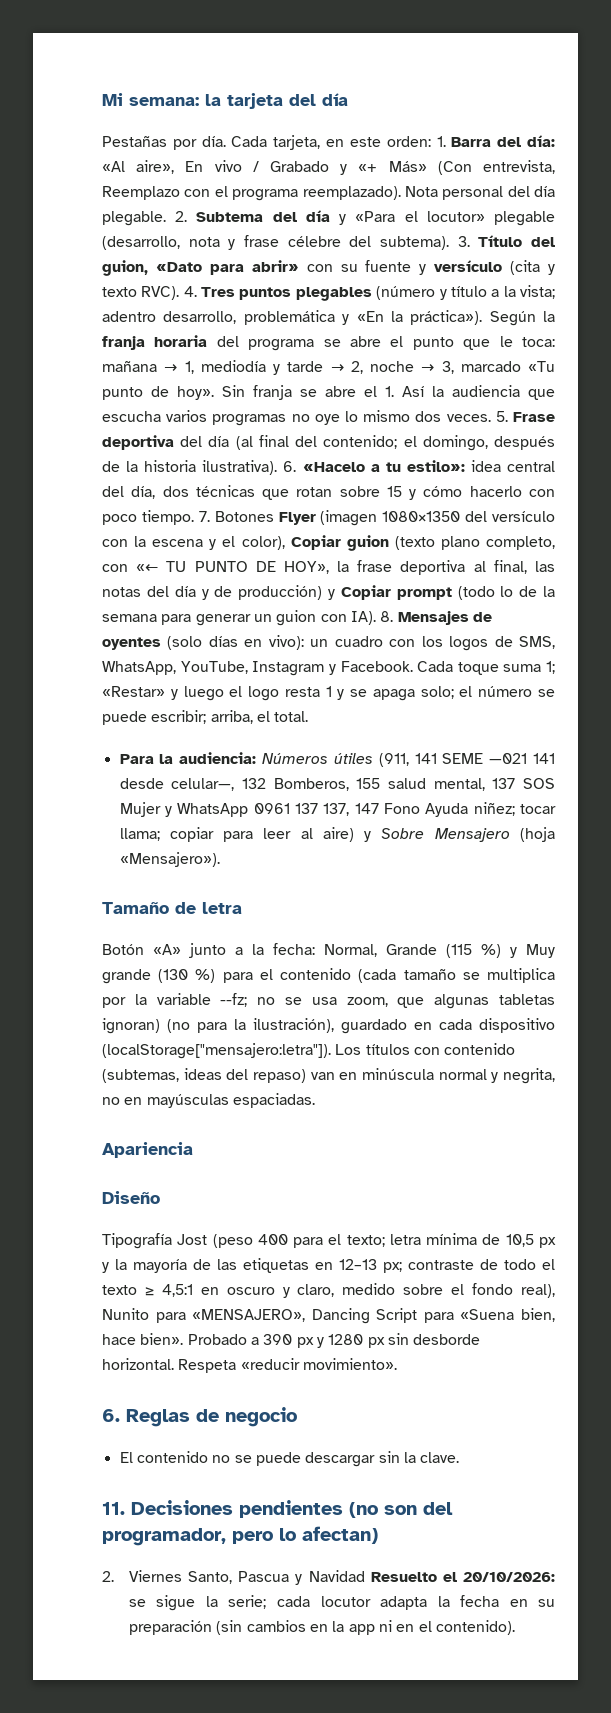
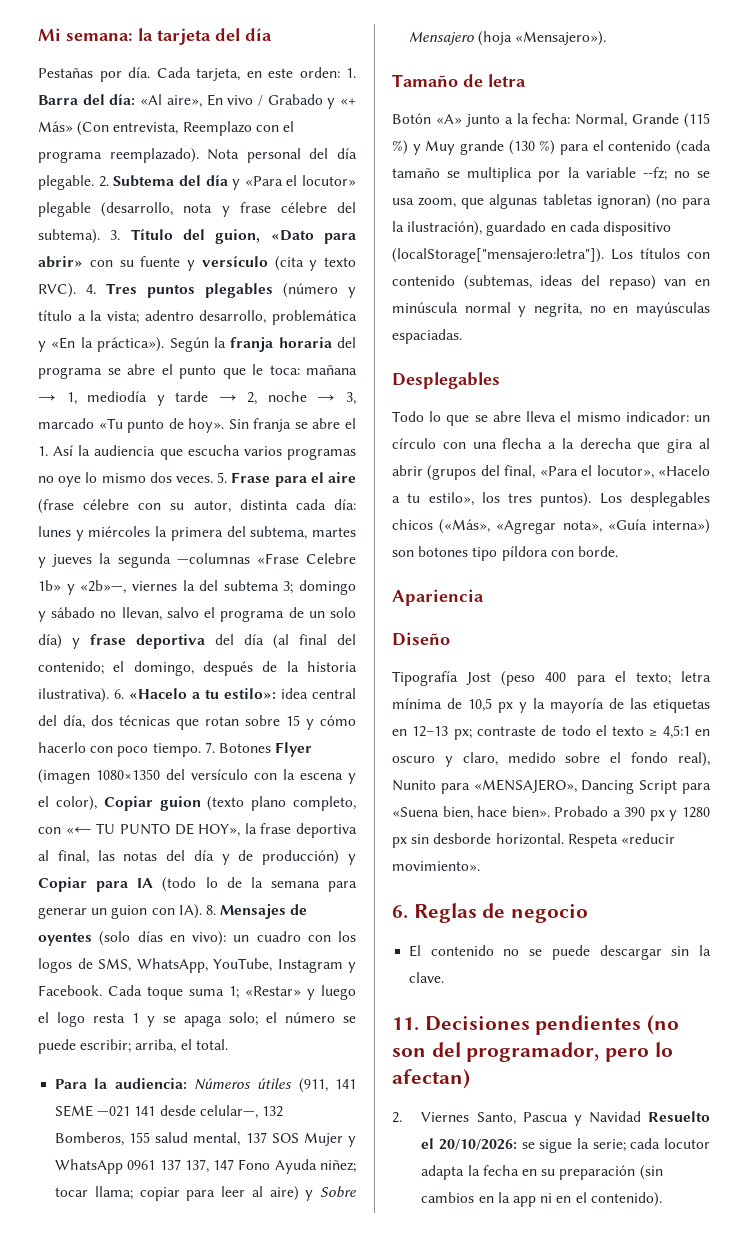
- 5. Frase deportiva del día (al final del contenido; el domingo, después de la historia ilustrativa).
+ 5. Frase para el aire (frase célebre con su autor, distinta cada día: lunes y miércoles la primera del subtema, martes y jueves la segunda —columnas «Frase Celebre 1b» y «2b»—, viernes la del subtema 3; domingo y sábado no llevan, salvo el programa de un solo día) y frase deportiva del día (al final del contenido; el domingo, después de la historia ilustrativa).
- 7. Botones Flyer (imagen 1080×1350 del versículo con la escena y el color), Copiar guion (texto plano completo, con «← TU PUNTO DE HOY», la frase deportiva al final, las notas del día y de producción) y Copiar prompt (todo lo de la semana para generar un guion con IA). 8. Mensajes de oyentes (solo días en vivo):
+ 7. Botones Flyer (imagen 1080×1350 del versículo con la escena y el color), Copiar guion (texto plano completo, con «← TU PUNTO DE HOY», la frase deportiva al final, las notas del día y de producción) y Copiar para IA (todo lo de la semana para generar un guion con IA). 8. Mensajes de oyentes (solo días en vivo):
+ Desplegables
+ Todo lo que se abre lleva el mismo indicador: un círculo con una flecha a la derecha que gira al abrir (grupos del final, «Para el locutor», «Hacelo a tu estilo», los tres puntos). Los desplegables chicos («Más», «Agregar nota», «Guía interna») son botones tipo píldora con borde.

